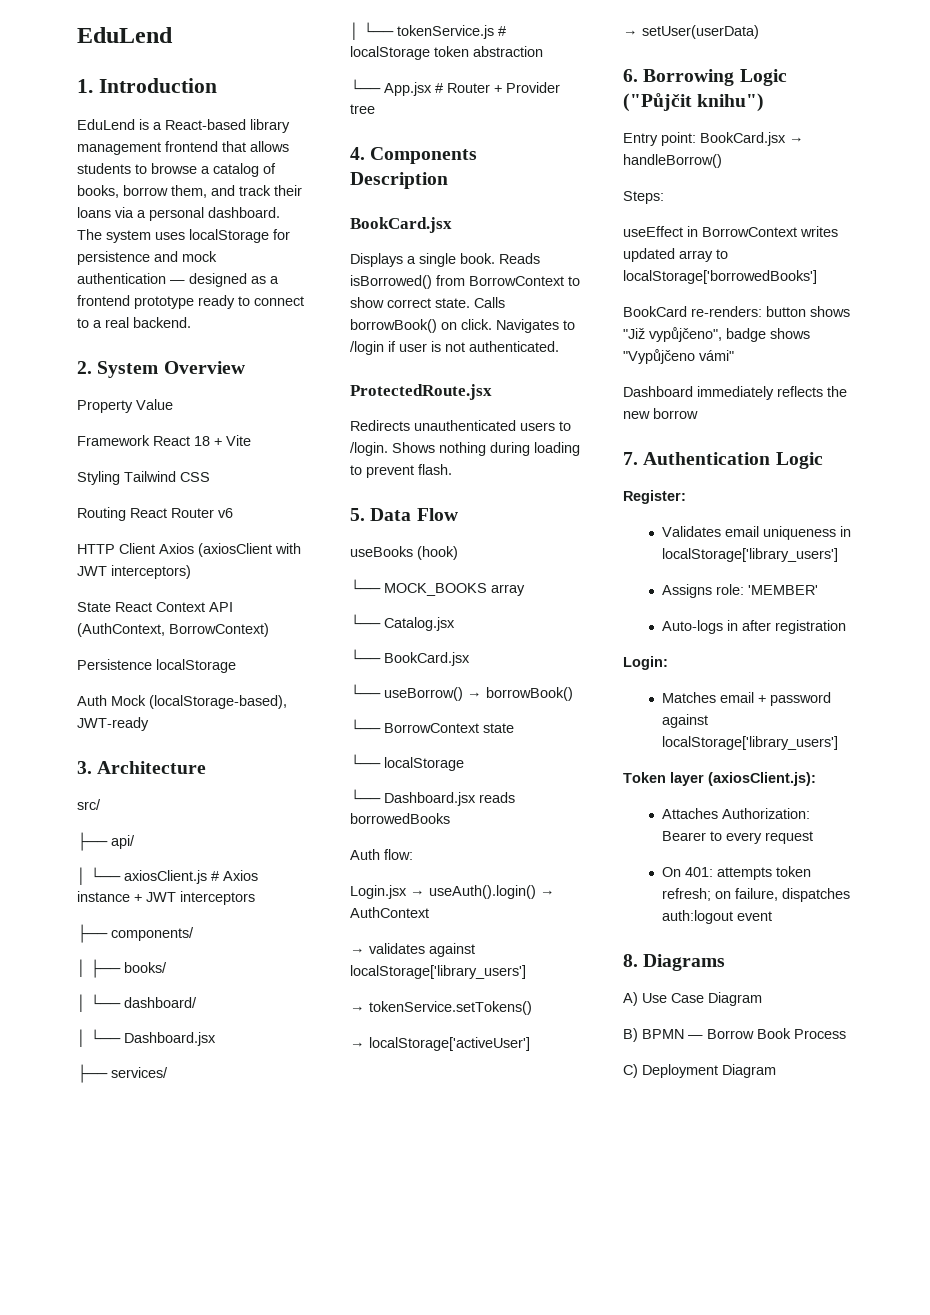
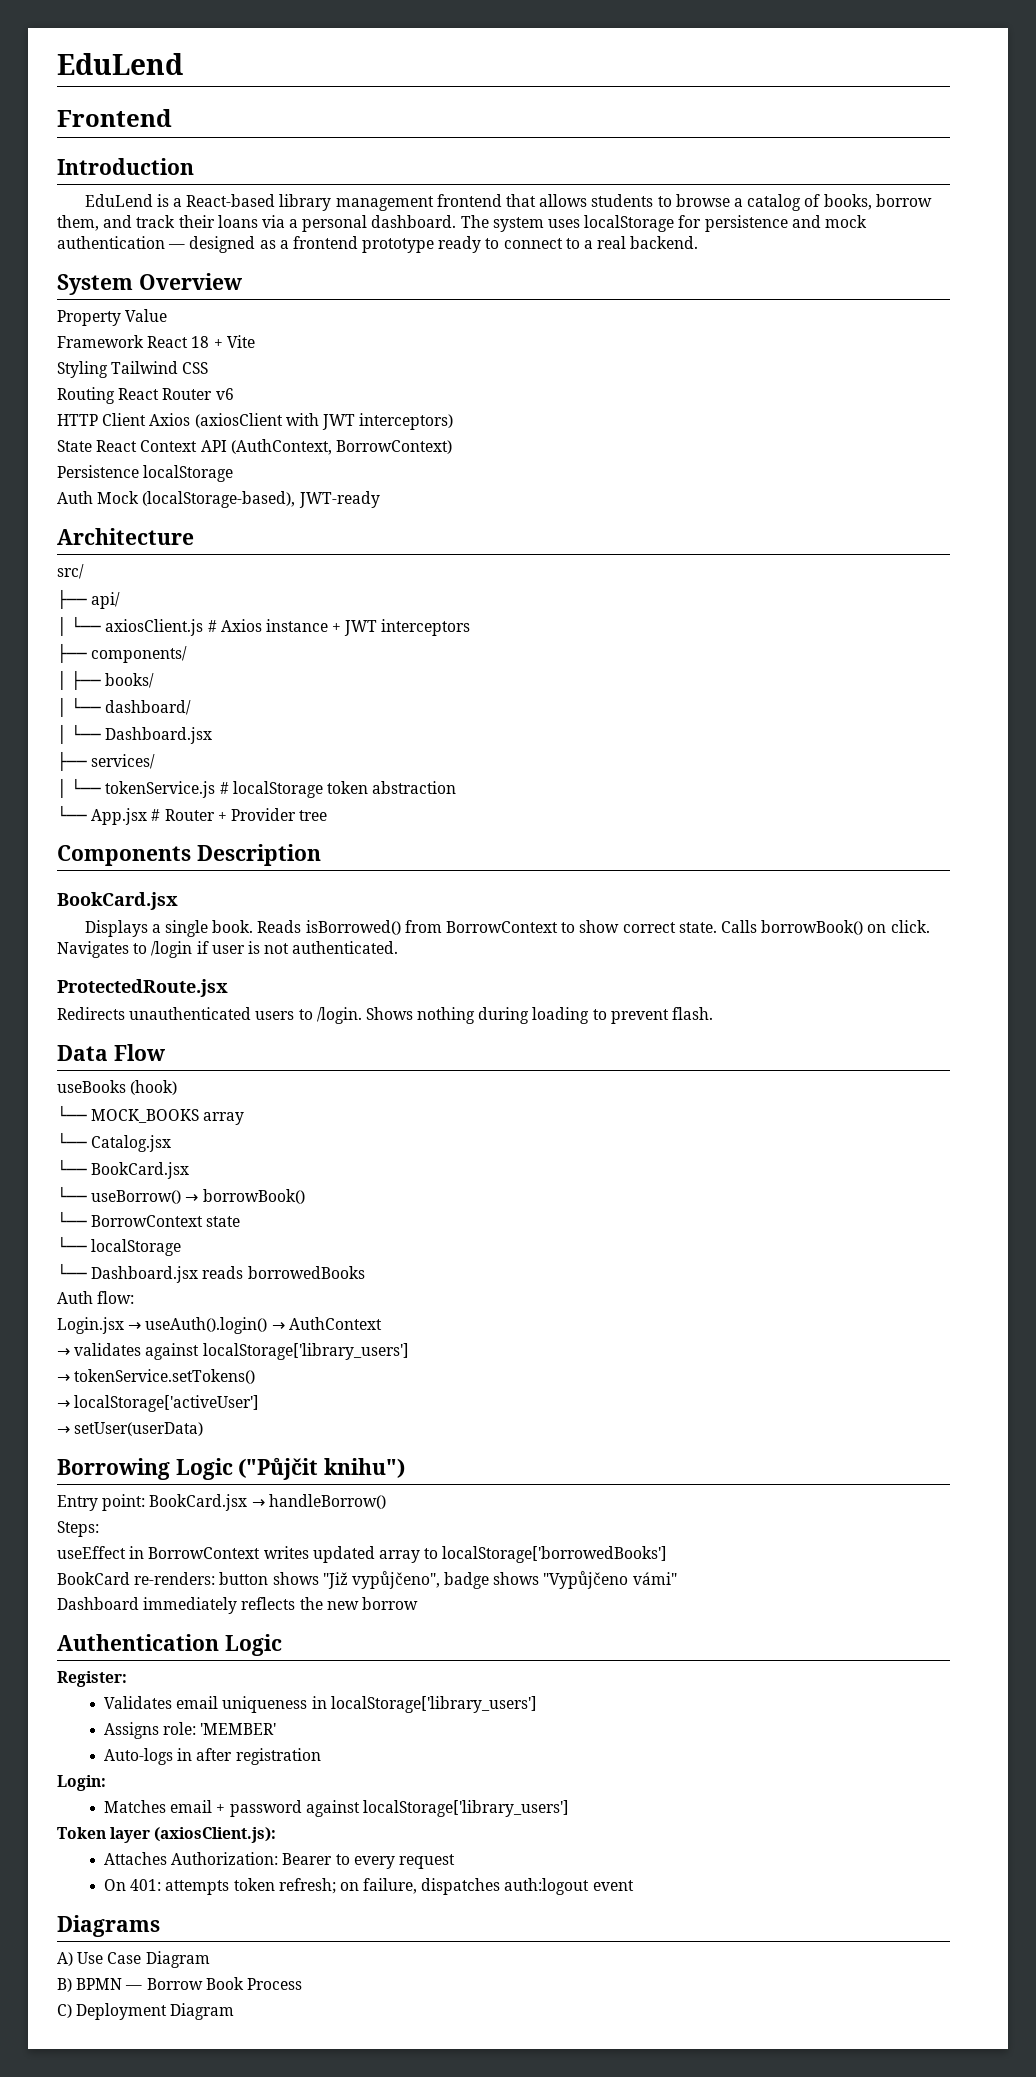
- 1. Introduction
+ Frontend
+ Introduction
- 2. System Overview
+ System Overview
- 3. Architecture
+ Architecture
- 4. Components Description
+ Components Description
- 5. Data Flow
+ Data Flow
- 6. Borrowing Logic ("Půjčit knihu")
+ Borrowing Logic ("Půjčit knihu")
- 7. Authentication Logic
+ Authentication Logic
- 8. Diagrams
+ Diagrams

